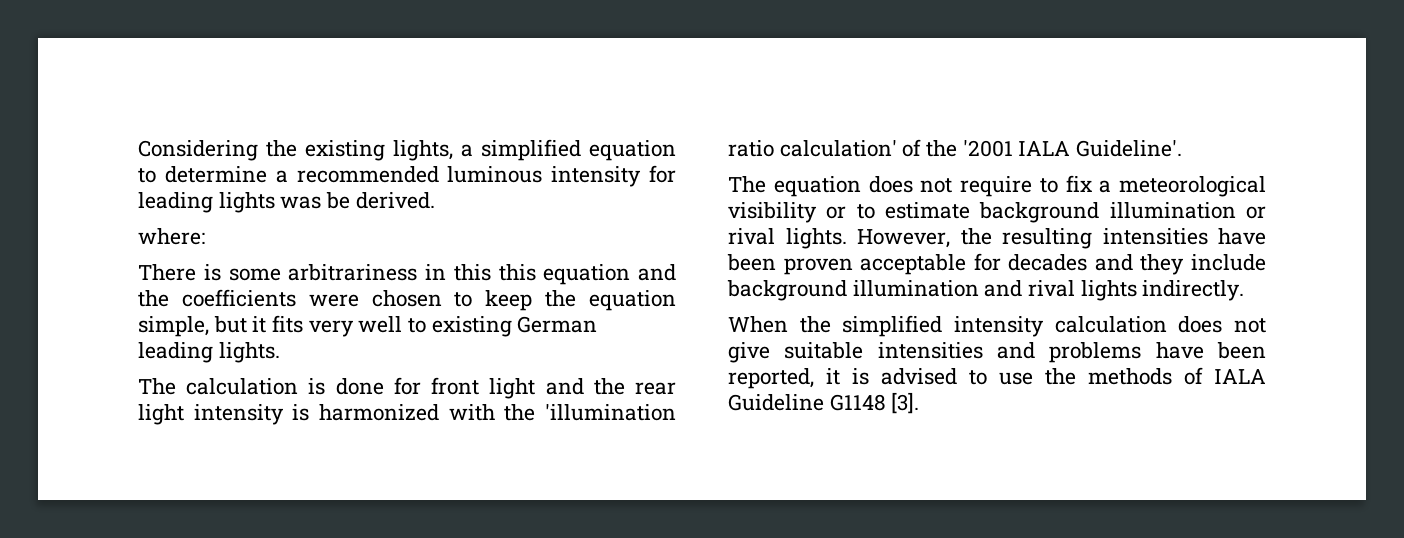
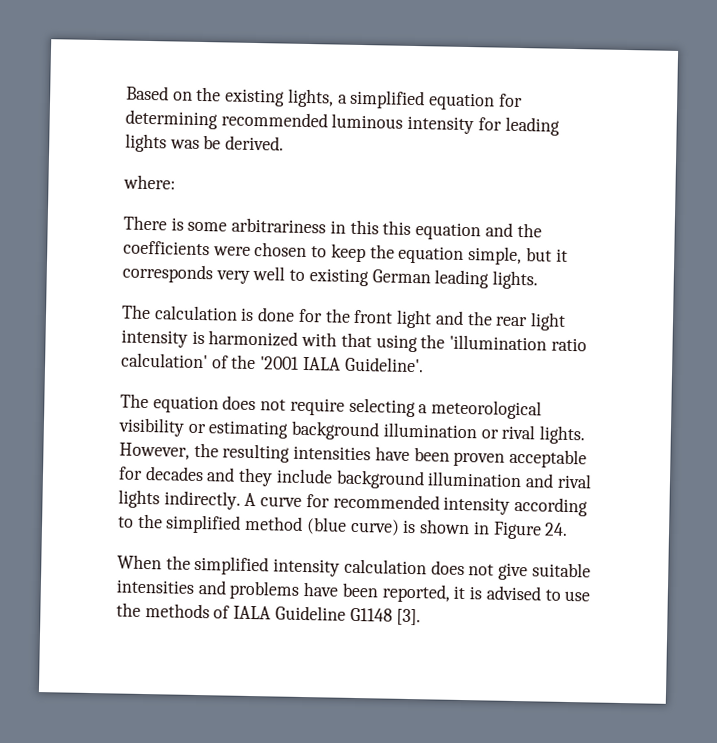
- Considering the existing lights, a simplified equation to determine a recommended luminous intensity for leading lights was be derived.
+ Based on the existing lights, a simplified equation for determining recommended luminous intensity for leading lights was be derived.
- There is some arbitrariness in this this equation and the coefficients were chosen to keep the equation simple, but it fits very well to existing German leading lights.
+ There is some arbitrariness in this this equation and the coefficients were chosen to keep the equation simple, but it corresponds very well to existing German leading lights.
- The calculation is done for front light and the rear light intensity is harmonized with the 'illumination ratio calculation' of the '2001 IALA Guideline'.
+ The calculation is done for the front light and the rear light intensity is harmonized with that using the 'illumination ratio calculation' of the '2001 IALA Guideline'.
- The equation does not require to fix a meteorological visibility or to estimate background illumination or rival lights.
+ The equation does not require selecting a meteorological visibility or estimating background illumination or rival lights.
+ A curve for recommended intensity according to the simplified method (blue curve) is shown in Figure 24.

